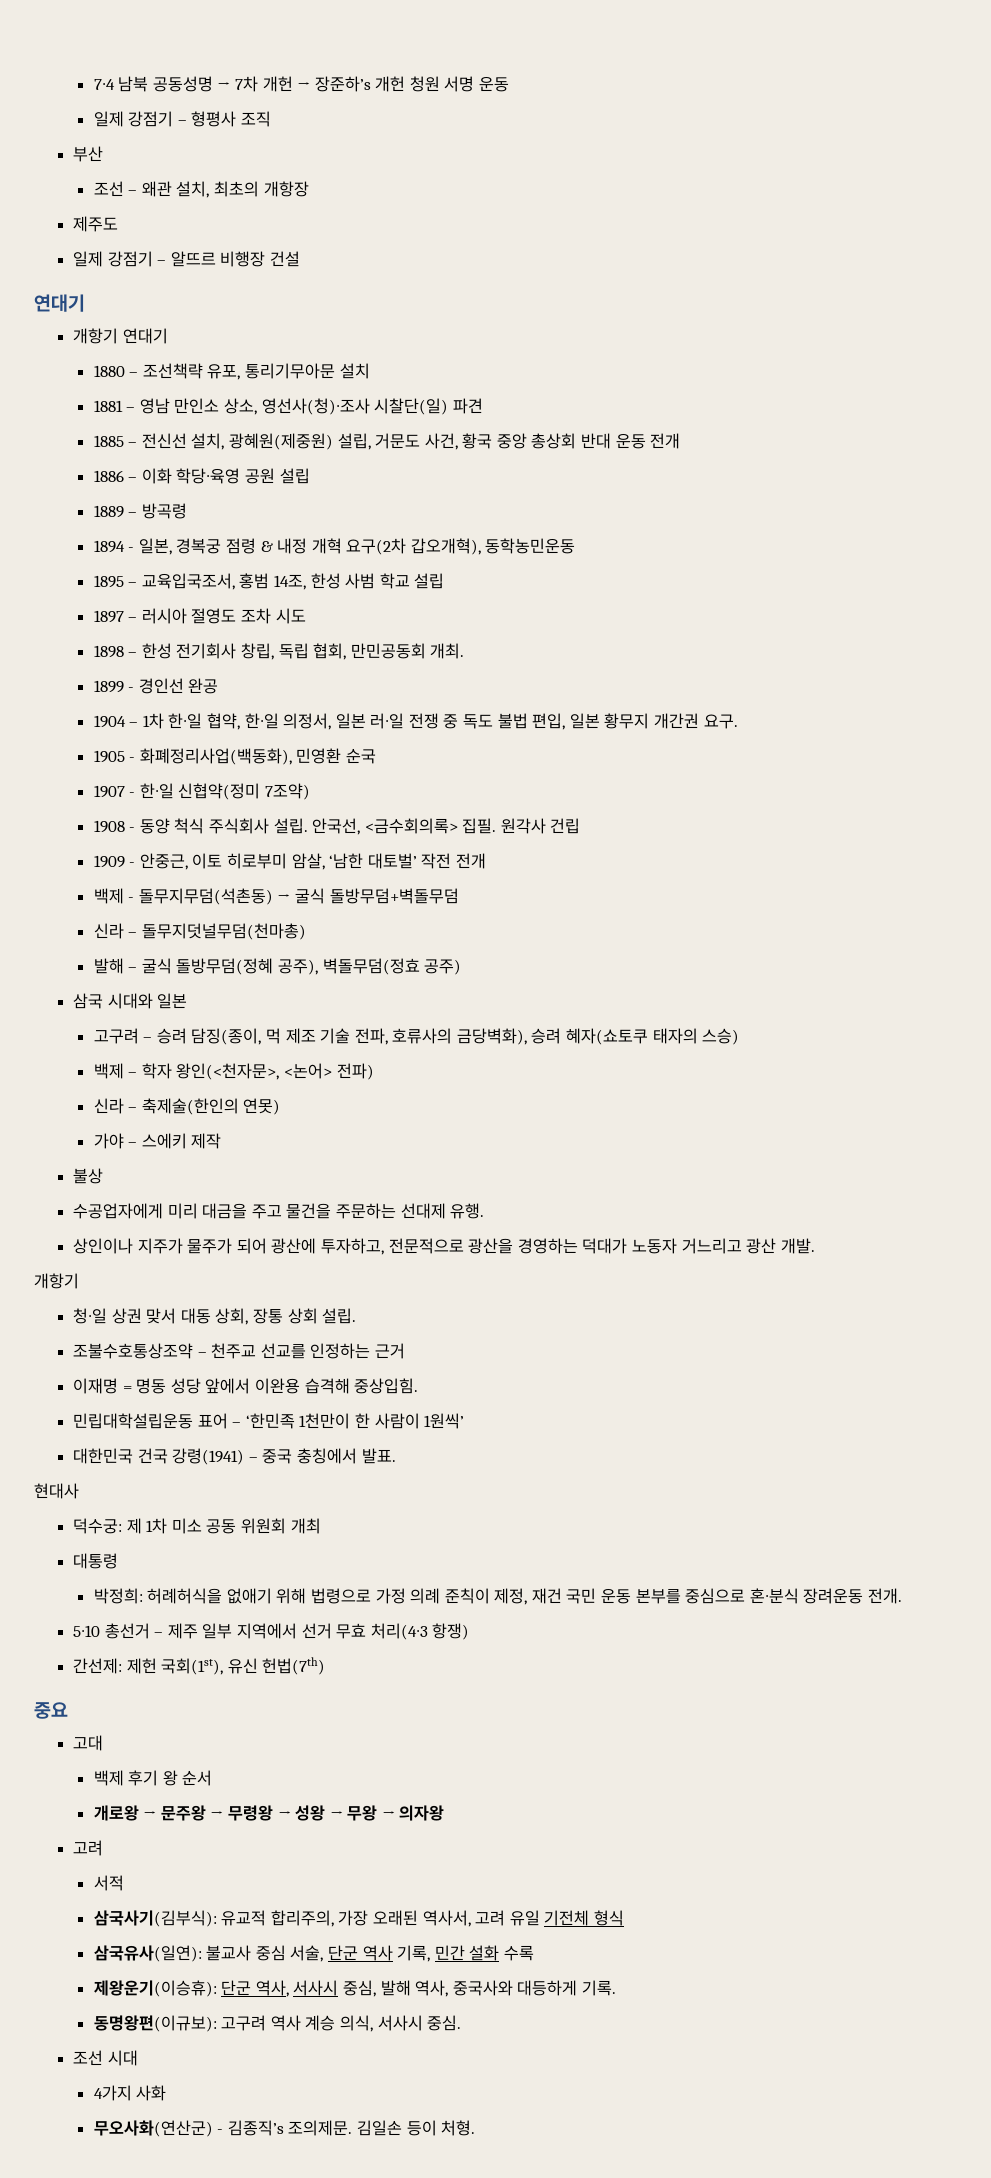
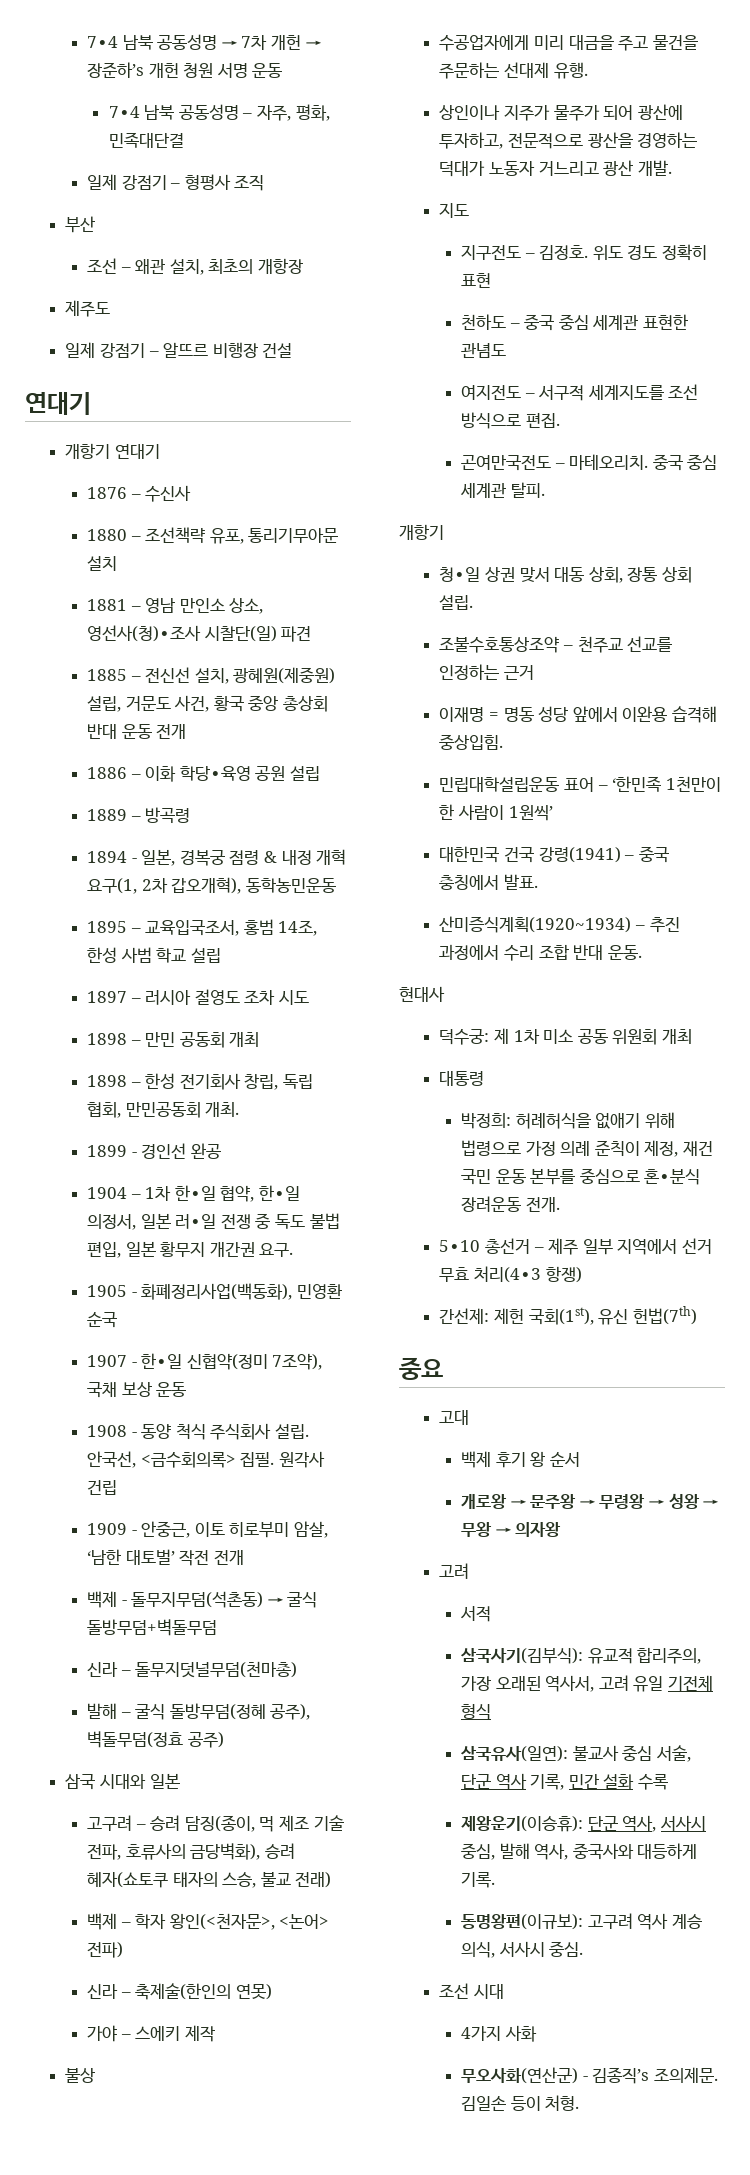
+ 7∙4 남북 공동성명 – 자주, 평화, 민족대단결
+ 1876 – 수신사
- 1894 - 일본, 경복궁 점령 & 내정 개혁 요구(2차 갑오개혁), 동학농민운동
+ 1894 - 일본, 경복궁 점령 & 내정 개혁 요구(1, 2차 갑오개혁), 동학농민운동
+ 1898 – 만민 공동회 개최
- 1907 - 한∙일 신협약(정미 7조약)
+ 1907 - 한∙일 신협약(정미 7조약), 국채 보상 운동
- 고구려 – 승려 담징(종이, 먹 제조 기술 전파, 호류사의 금당벽화), 승려 혜자(쇼토쿠 태자의 스승)
+ 고구려 – 승려 담징(종이, 먹 제조 기술 전파, 호류사의 금당벽화), 승려 혜자(쇼토쿠 태자의 스승, 불교 전래)
+ 지도
+ 지구전도 – 김정호. 위도 경도 정확히 표현
+ 천하도 – 중국 중심 세계관 표현한 관념도
+ 여지전도 – 서구적 세계지도를 조선 방식으로 편집.
+ 곤여만국전도 – 마테오리치. 중국 중심 세계관 탈피.
+ 산미증식계획(1920~1934) – 추진 과정에서 수리 조합 반대 운동.

